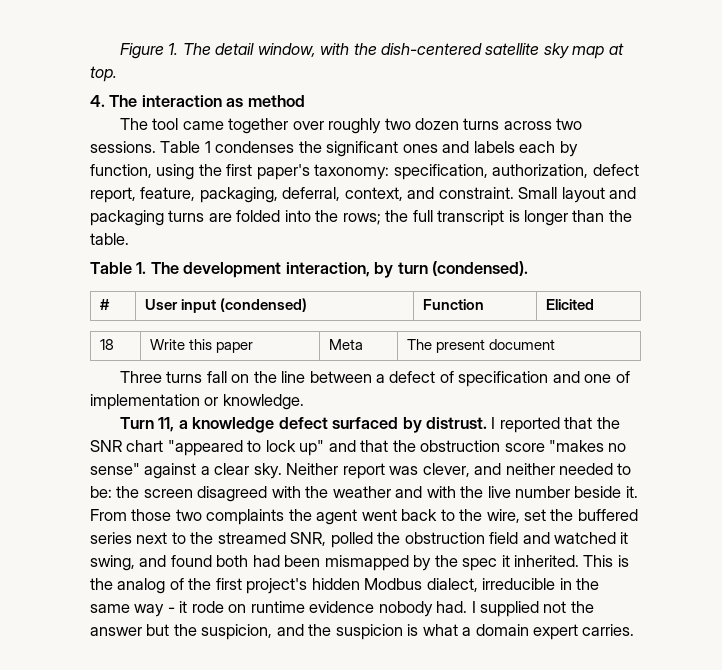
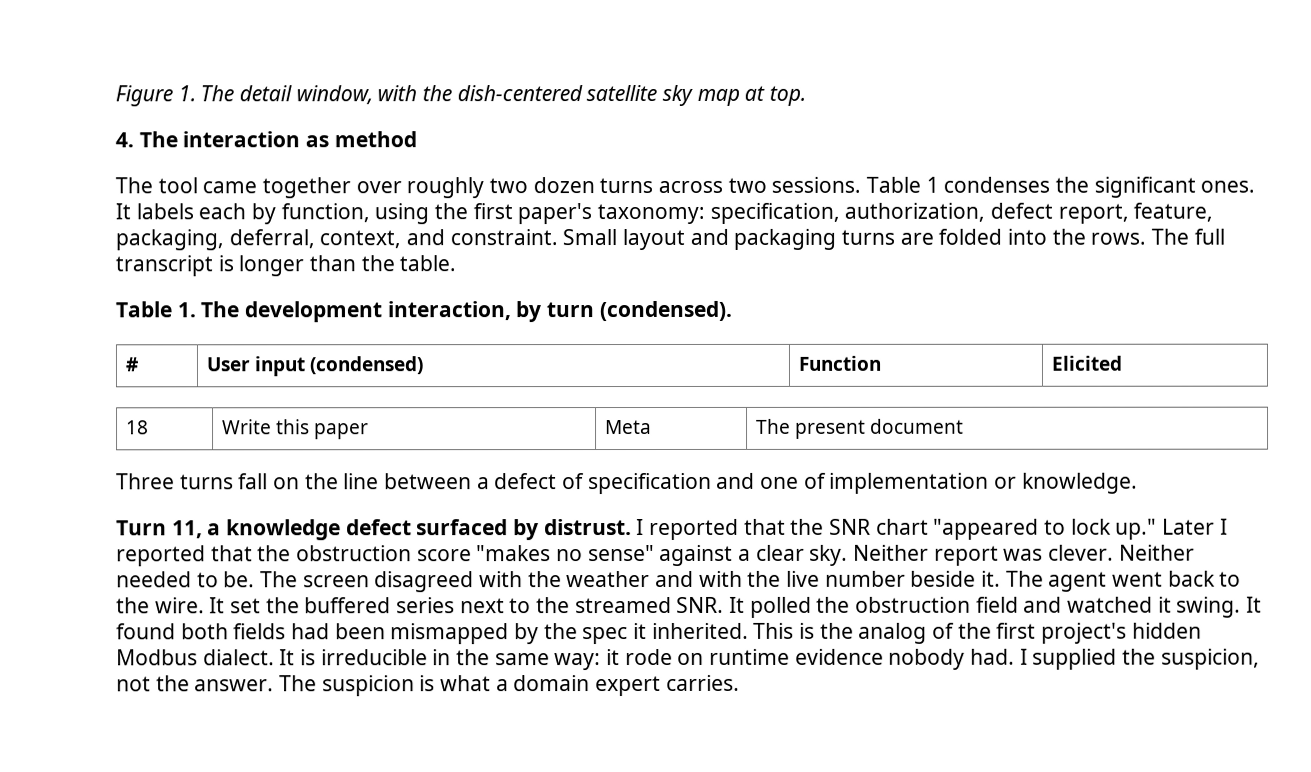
- Table 1 condenses the significant ones and labels each by function, using the first paper's taxonomy: specification, authorization, defect report, feature, packaging, deferral, context, and constraint.
+ Table 1 condenses the significant ones. It labels each by function, using the first paper's taxonomy: specification, authorization, defect report, feature, packaging, deferral, context, and constraint.
- Small layout and packaging turns are folded into the rows; the full transcript is longer than the table.
+ Small layout and packaging turns are folded into the rows. The full transcript is longer than the table.
- I reported that the SNR chart "appeared to lock up" and that the obstruction score "makes no sense" against a clear sky.
+ I reported that the SNR chart "appeared to lock up." Later I reported that the obstruction score "makes no sense" against a clear sky.
- Neither report was clever, and neither needed to be: the screen disagreed with the weather and with the live number beside it.
+ Neither report was clever. Neither needed to be. The screen disagreed with the weather and with the live number beside it.
- From those two complaints the agent went back to the wire, set the buffered series next to the streamed SNR, polled the obstruction field and watched it swing, and found both had been mismapped by the spec it inherited.
+ The agent went back to the wire. It set the buffered series next to the streamed SNR. It polled the obstruction field and watched it swing. It found both fields had been mismapped by the spec it inherited.
- This is the analog of the first project's hidden Modbus dialect, irreducible in the same way - it rode on runtime evidence nobody had.
+ This is the analog of the first project's hidden Modbus dialect. It is irreducible in the same way: it rode on runtime evidence nobody had.
- I supplied not the answer but the suspicion, and the suspicion is what a domain expert carries.
+ I supplied the suspicion, not the answer. The suspicion is what a domain expert carries.

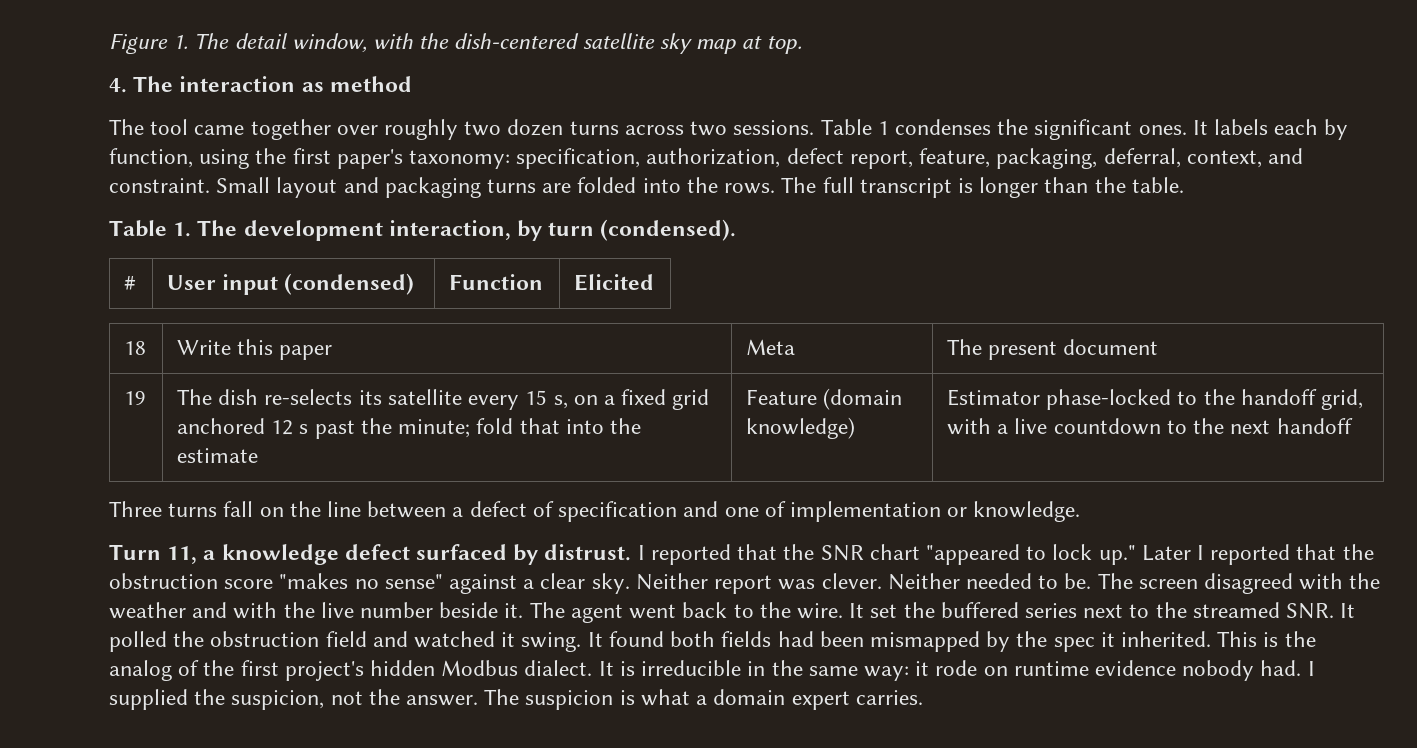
+ 19 | The dish re-selects its satellite every 15 s, on a fixed grid anchored 12 s past the minute; fold that into the estimate | Feature (domain knowledge) | Estimator phase-locked to the handoff grid, with a live countdown to the next handoff

